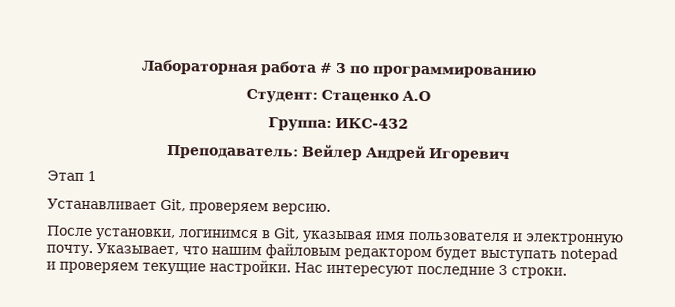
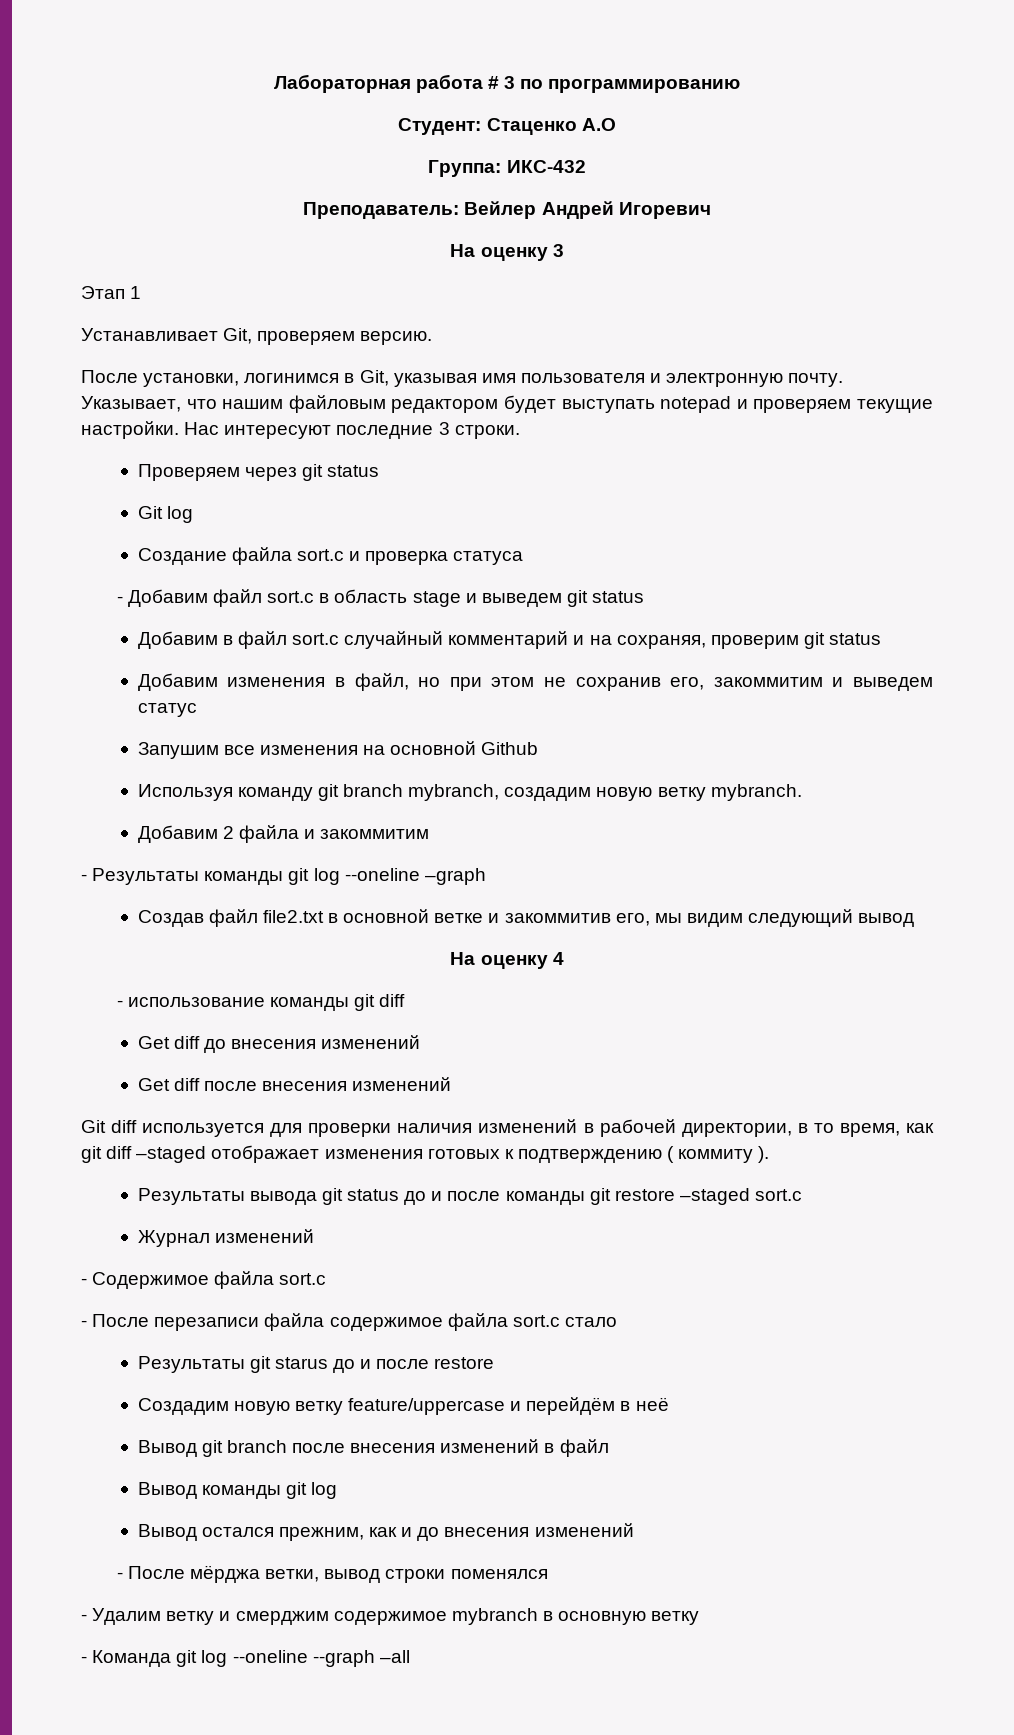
+ На оценку 3
+ Проверяем через git status
+ Git log
+ Создание файла sort.c и проверка статуса
+ - Добавим файл sort.c в область stage и выведем git status
+ Добавим в файл sort.c случайный комментарий и на сохраняя, проверим git status
+ Добавим изменения в файл, но при этом не сохранив его, закоммитим и выведем статус
+ Запушим все изменения на основной Github
+ Используя команду git branch mybranch, создадим новую ветку mybranch.
+ Добавим 2 файла и закоммитим
+ - Результаты команды git log --oneline –graph
+ Создав файл file2.txt в основной ветке и закоммитив его, мы видим следующий вывод
+ На оценку 4
+ - использование команды git diff
+ Get diff до внесения изменений
+ Get diff после внесения изменений
+ Git diff используется для проверки наличия изменений в рабочей директории, в то время, как git diff –staged отображает изменения готовых к подтверждению ( коммиту ).
+ Результаты вывода git status до и после команды git restore –staged sort.c
+ Журнал изменений
+ - Содержимое файла sort.c
+ - После перезаписи файла содержимое файла sort.c стало
+ Результаты git starus до и после restore
+ Создадим новую ветку feature/uppercase и перейдём в неё
+ Вывод git branch после внесения изменений в файл
+ Вывод команды git log
+ Вывод остался прежним, как и до внесения изменений
+ - После мёрджа ветки, вывод строки поменялся
+ - Удалим ветку и смерджим содержимое mybranch в основную ветку
+ - Команда git log --oneline --graph –all

